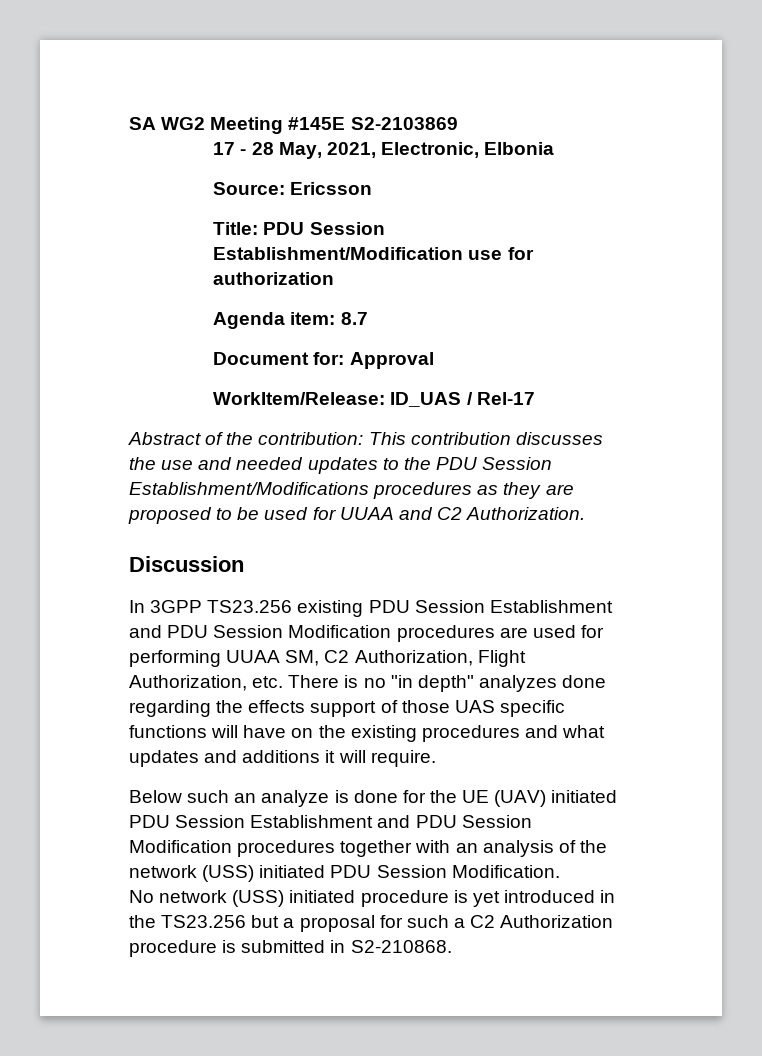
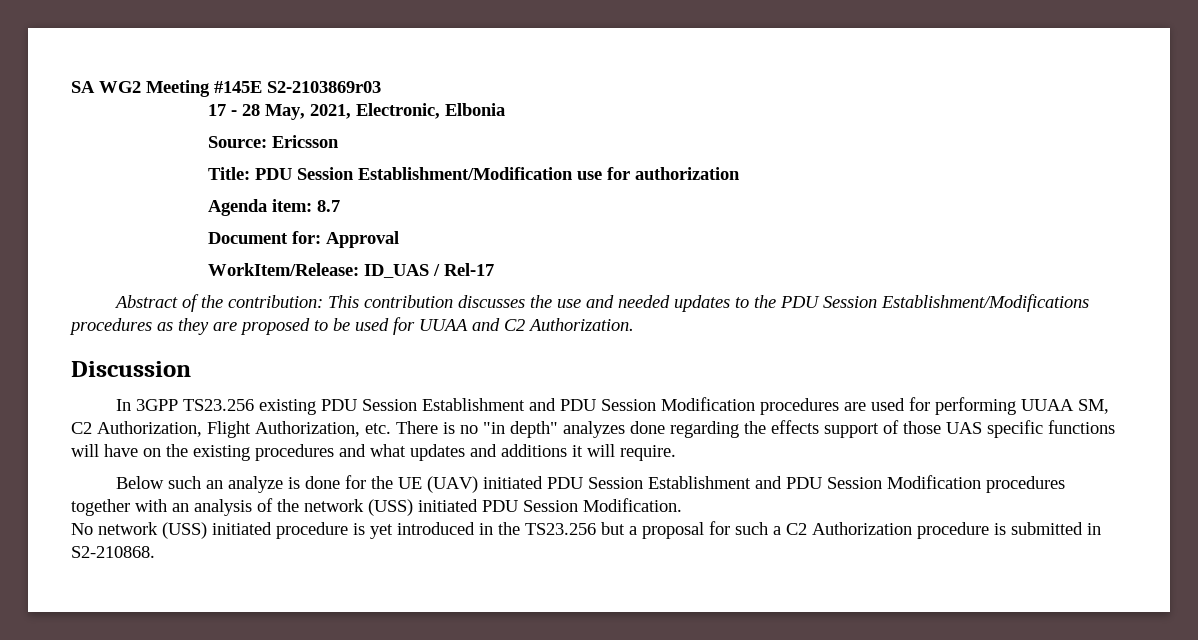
- SA WG2 Meeting #145E S2-2103869
+ SA WG2 Meeting #145E S2-2103869r03

